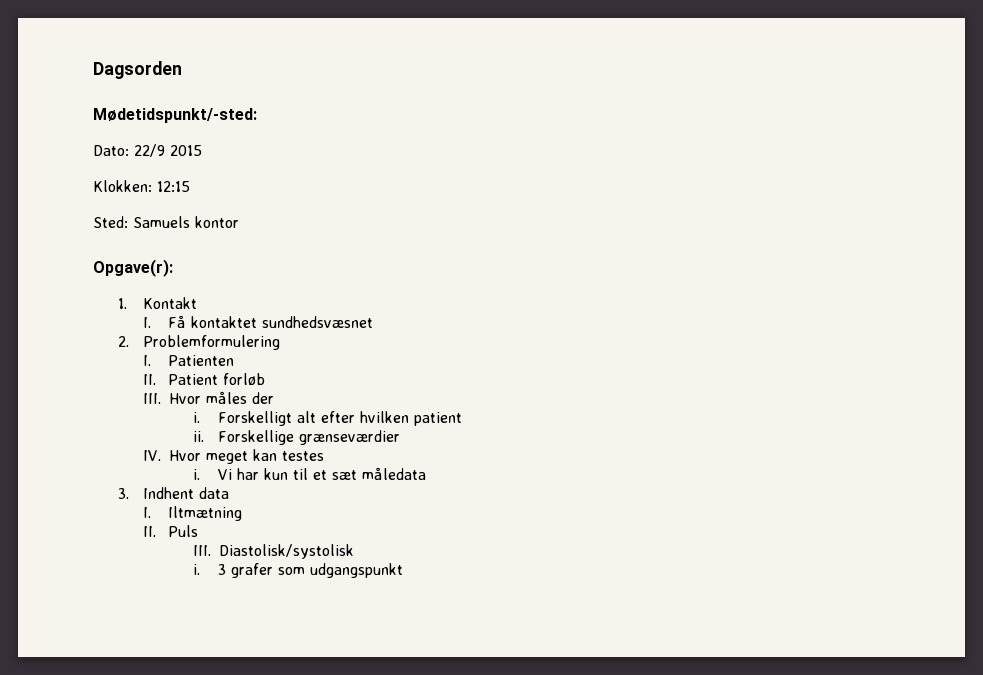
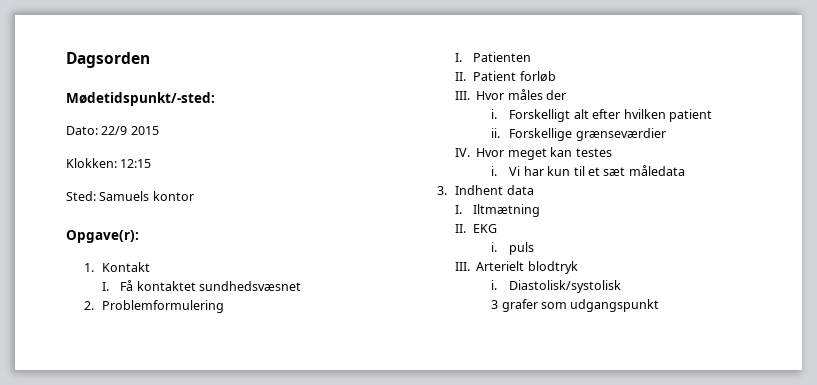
- II. Puls
- III. Diastolisk/systolisk
- i. 3 grafer som udgangspunkt
+ II. EKG
+ i. puls
+ III. Arterielt blodtryk
+ i. Diastolisk/systolisk
+ 3 grafer som udgangspunkt

